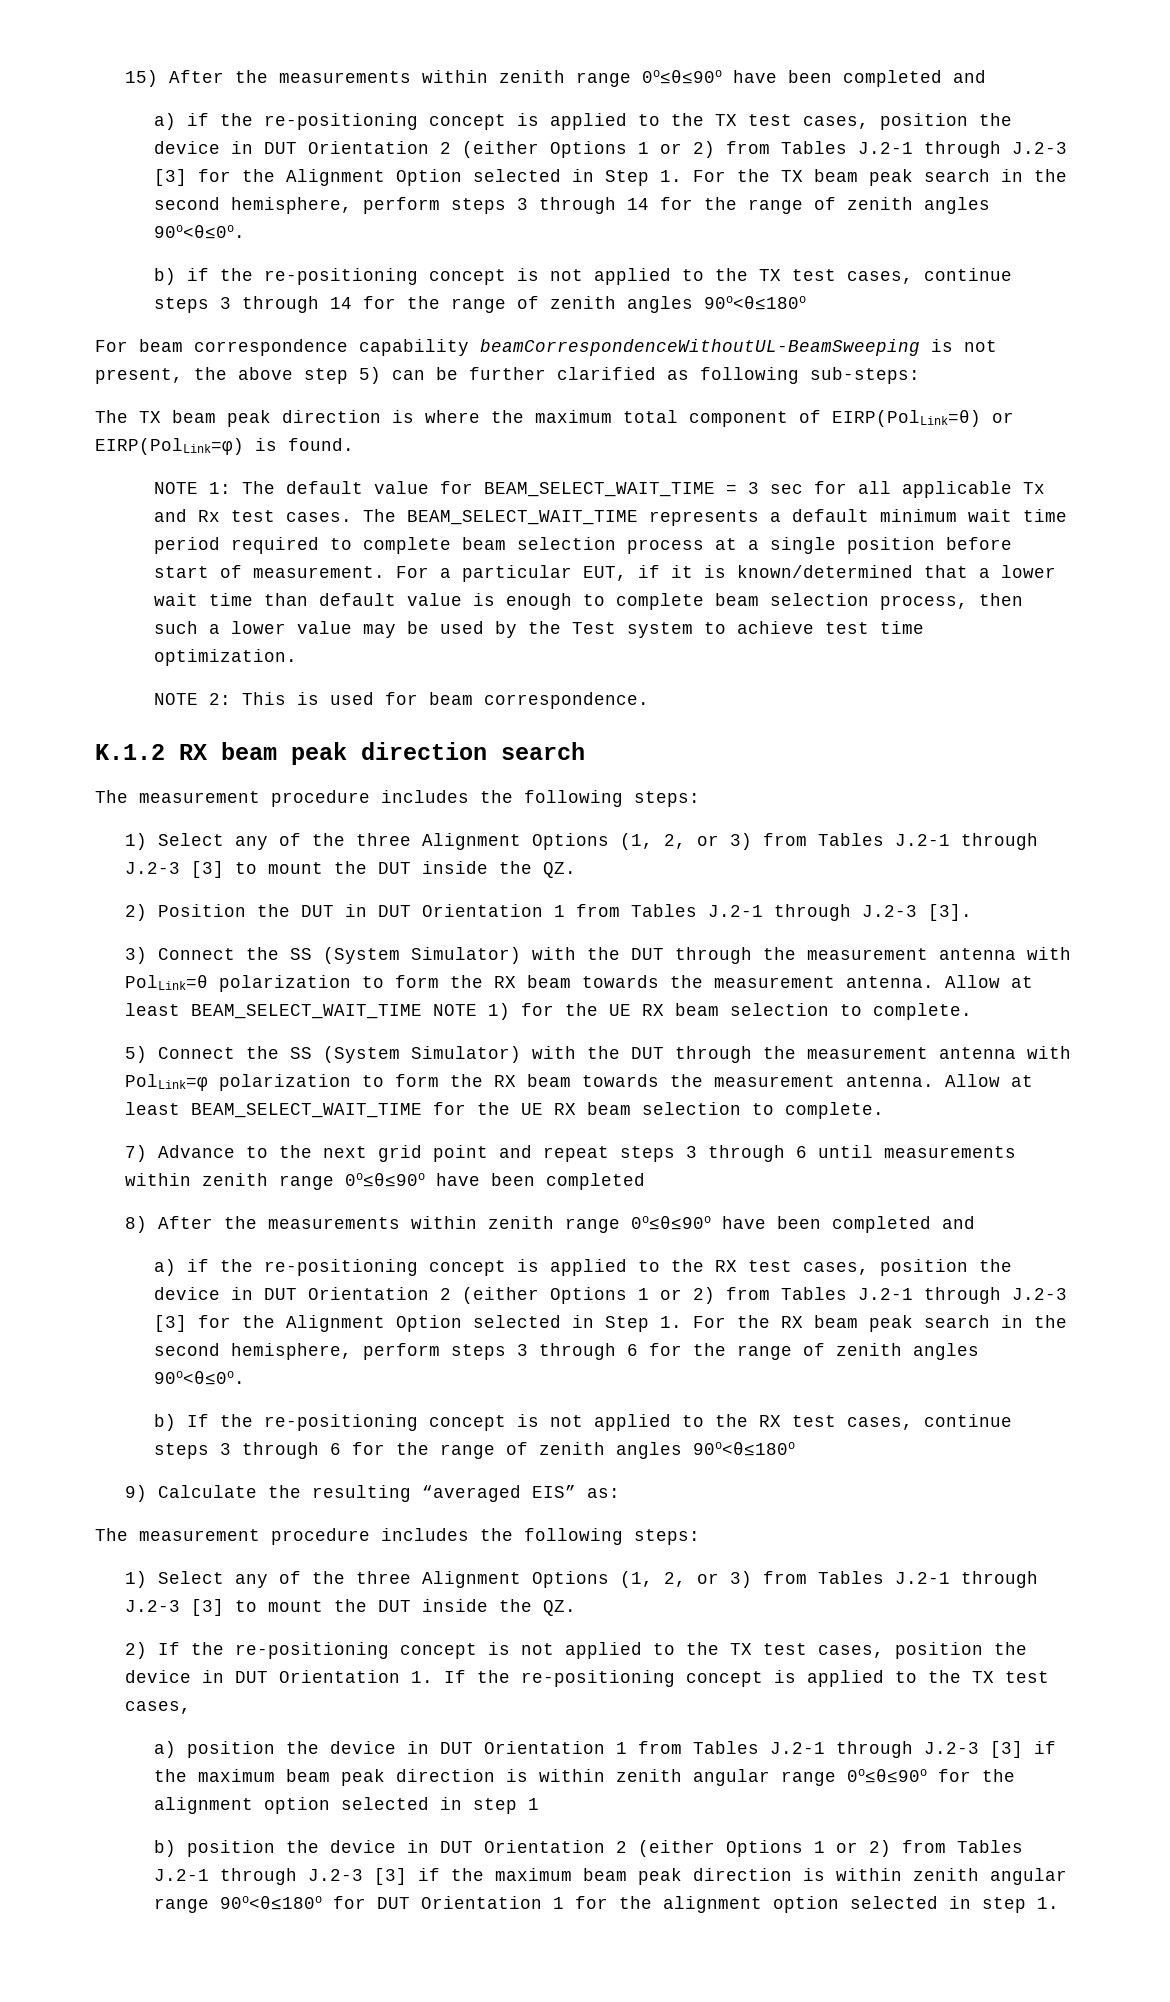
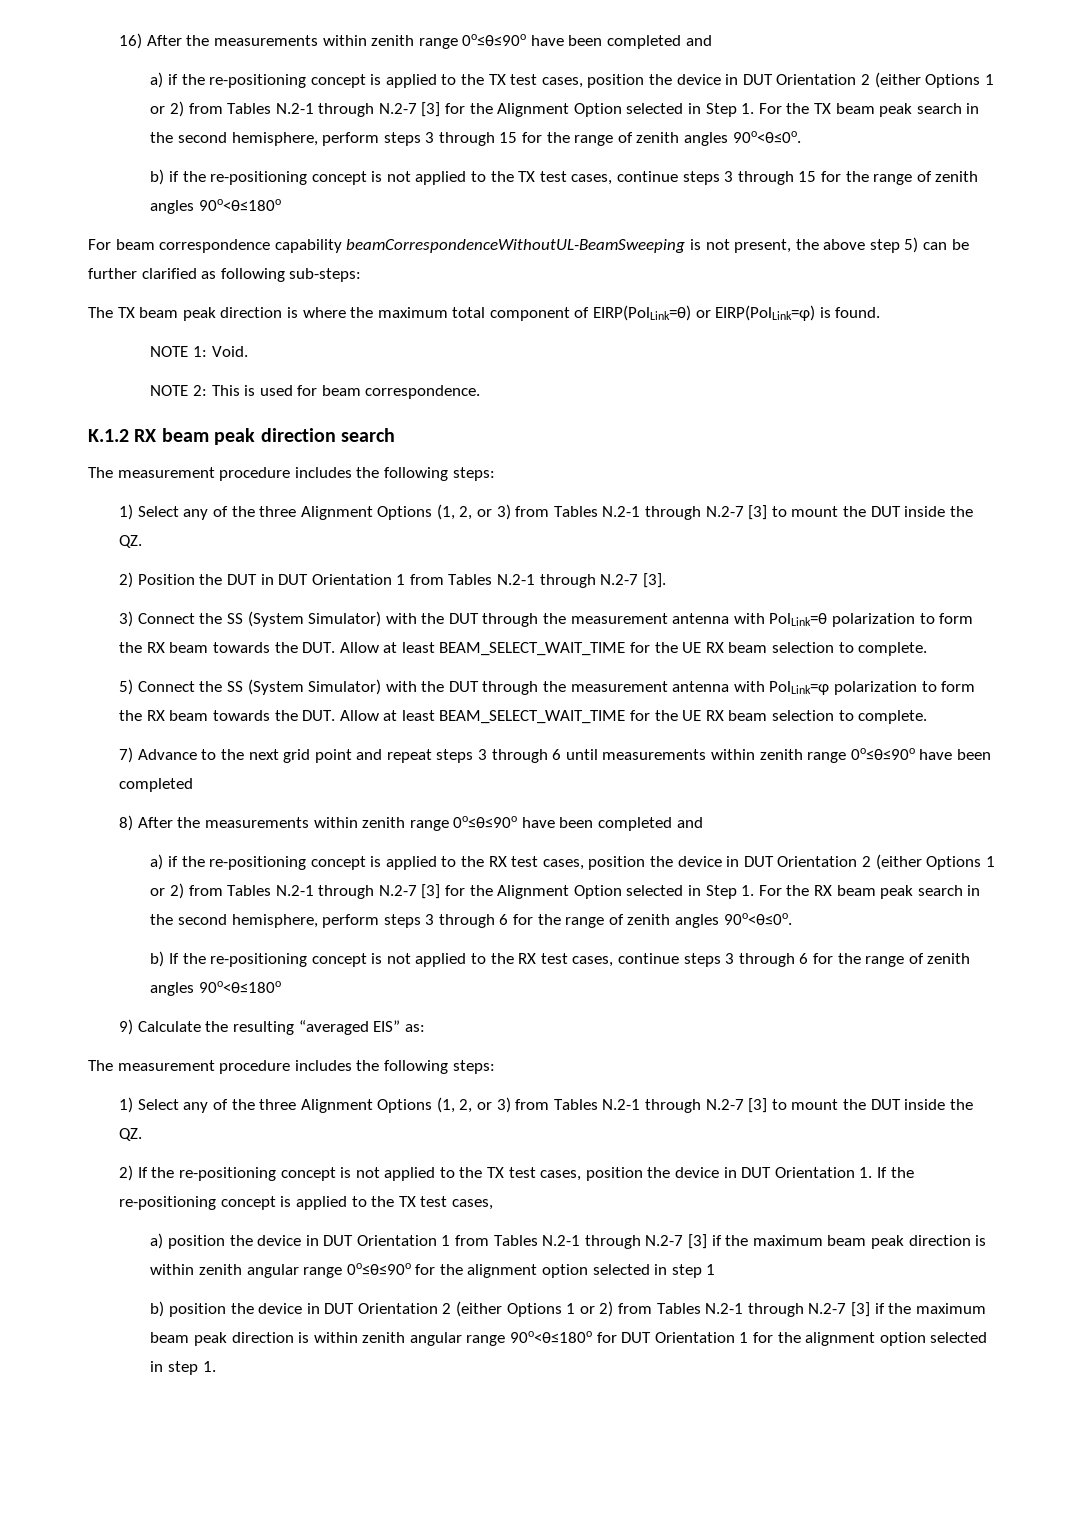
- 15) After the measurements within zenith range 0o≤θ≤90o have been completed and
+ 16) After the measurements within zenith range 0o≤θ≤90o have been completed and
- a) if the re-positioning concept is applied to the TX test cases, position the device in DUT Orientation 2 (either Options 1 or 2) from Tables J.2-1 through J.2-3 [3] for the Alignment Option selected in Step 1. For the TX beam peak search in the second hemisphere, perform steps 3 through 14 for the range of zenith angles 90o<θ≤0o.
+ a) if the re-positioning concept is applied to the TX test cases, position the device in DUT Orientation 2 (either Options 1 or 2) from Tables N.2-1 through N.2-7 [3] for the Alignment Option selected in Step 1. For the TX beam peak search in the second hemisphere, perform steps 3 through 15 for the range of zenith angles 90o<θ≤0o.
- b) if the re-positioning concept is not applied to the TX test cases, continue steps 3 through 14 for the range of zenith angles 90o<θ≤180o
+ b) if the re-positioning concept is not applied to the TX test cases, continue steps 3 through 15 for the range of zenith angles 90o<θ≤180o
- NOTE 1: The default value for BEAM_SELECT_WAIT_TIME = 3 sec for all applicable Tx and Rx test cases. The BEAM_SELECT_WAIT_TIME represents a default minimum wait time period required to complete beam selection process at a single position before start of measurement. For a particular EUT, if it is known/determined that a lower wait time than default value is enough to complete beam selection process, then such a lower value may be used by the Test system to achieve test time optimization.
+ NOTE 1: Void.
  K.1.2 RX beam peak direction search
  The measurement procedure includes the following steps:
- 1) Select any of the three Alignment Options (1, 2, or 3) from Tables J.2-1 through J.2-3 [3] to mount the DUT inside the QZ.
+ 1) Select any of the three Alignment Options (1, 2, or 3) from Tables N.2-1 through N.2-7 [3] to mount the DUT inside the QZ.
- 2) Position the DUT in DUT Orientation 1 from Tables J.2-1 through J.2-3 [3].
+ 2) Position the DUT in DUT Orientation 1 from Tables N.2-1 through N.2-7 [3].
- 3) Connect the SS (System Simulator) with the DUT through the measurement antenna with PolLink=θ polarization to form the RX beam towards the measurement antenna. Allow at least BEAM_SELECT_WAIT_TIME NOTE 1) for the UE RX beam selection to complete.
+ 3) Connect the SS (System Simulator) with the DUT through the measurement antenna with PolLink=θ polarization to form the RX beam towards the DUT. Allow at least BEAM_SELECT_WAIT_TIME for the UE RX beam selection to complete.
- 5) Connect the SS (System Simulator) with the DUT through the measurement antenna with PolLink=φ polarization to form the RX beam towards the measurement antenna. Allow at least BEAM_SELECT_WAIT_TIME for the UE RX beam selection to complete.
+ 5) Connect the SS (System Simulator) with the DUT through the measurement antenna with PolLink=φ polarization to form the RX beam towards the DUT. Allow at least BEAM_SELECT_WAIT_TIME for the UE RX beam selection to complete.
- a) if the re-positioning concept is applied to the RX test cases, position the device in DUT Orientation 2 (either Options 1 or 2) from Tables J.2-1 through J.2-3 [3] for the Alignment Option selected in Step 1. For the RX beam peak search in the second hemisphere, perform steps 3 through 6 for the range of zenith angles 90o<θ≤0o.
+ a) if the re-positioning concept is applied to the RX test cases, position the device in DUT Orientation 2 (either Options 1 or 2) from Tables N.2-1 through N.2-7 [3] for the Alignment Option selected in Step 1. For the RX beam peak search in the second hemisphere, perform steps 3 through 6 for the range of zenith angles 90o<θ≤0o.
  9) Calculate the resulting “averaged EIS” as:
  The measurement procedure includes the following steps:
- 1) Select any of the three Alignment Options (1, 2, or 3) from Tables J.2-1 through J.2-3 [3] to mount the DUT inside the QZ.
+ 1) Select any of the three Alignment Options (1, 2, or 3) from Tables N.2-1 through N.2-7 [3] to mount the DUT inside the QZ.
- a) position the device in DUT Orientation 1 from Tables J.2-1 through J.2-3 [3] if the maximum beam peak direction is within zenith angular range 0o≤θ≤90o for the alignment option selected in step 1
+ a) position the device in DUT Orientation 1 from Tables N.2-1 through N.2-7 [3] if the maximum beam peak direction is within zenith angular range 0o≤θ≤90o for the alignment option selected in step 1
- b) position the device in DUT Orientation 2 (either Options 1 or 2) from Tables J.2-1 through J.2-3 [3] if the maximum beam peak direction is within zenith angular range 90o<θ≤180o for DUT Orientation 1 for the alignment option selected in step 1.
+ b) position the device in DUT Orientation 2 (either Options 1 or 2) from Tables N.2-1 through N.2-7 [3] if the maximum beam peak direction is within zenith angular range 90o<θ≤180o for DUT Orientation 1 for the alignment option selected in step 1.

